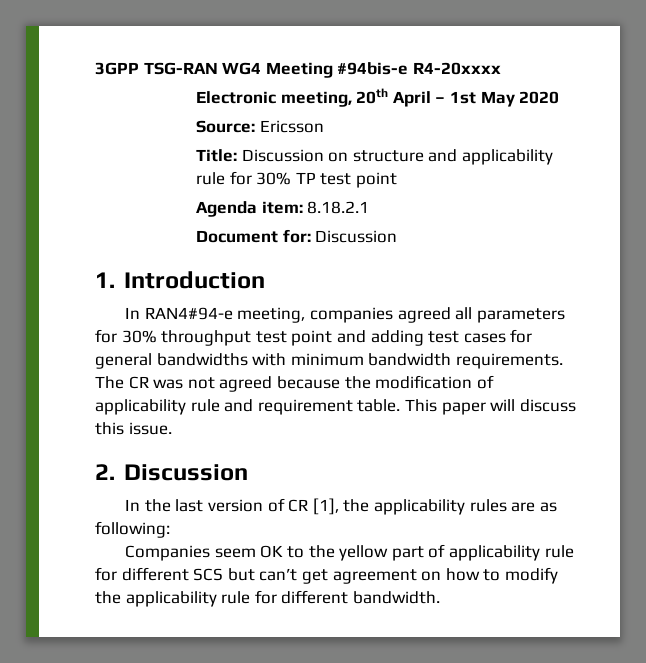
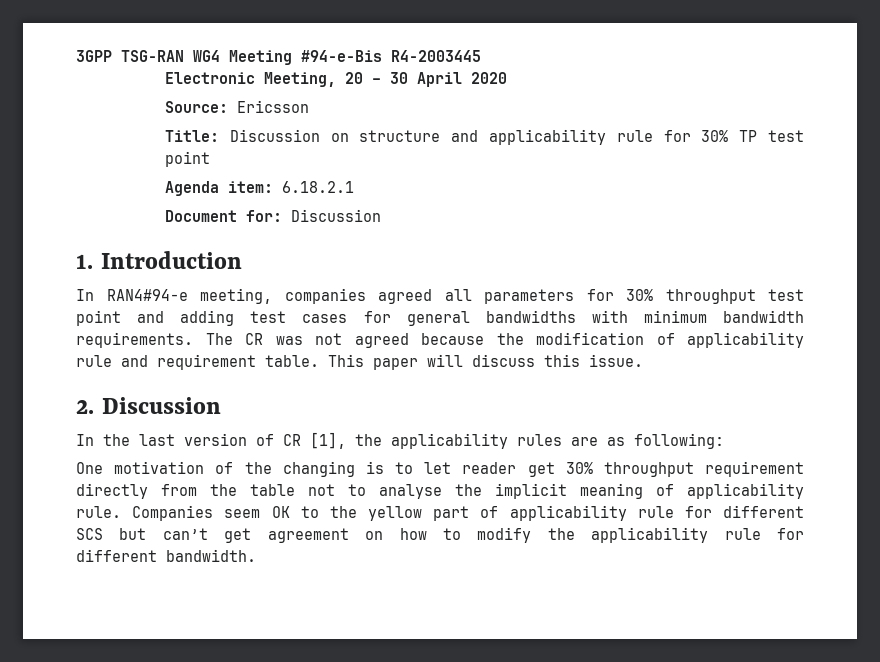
- 3GPP TSG-RAN WG4 Meeting #94bis-e R4-20xxxx
+ 3GPP TSG-RAN WG4 Meeting #94-e-Bis R4-2003445
- Electronic meeting, 20th April – 1st May 2020
+ Electronic Meeting, 20 – 30 April 2020
- Agenda item: 8.18.2.1
+ Agenda item: 6.18.2.1
+ One motivation of the changing is to let reader get 30% throughput requirement directly from the table not to analyse the implicit meaning of applicability rule.

